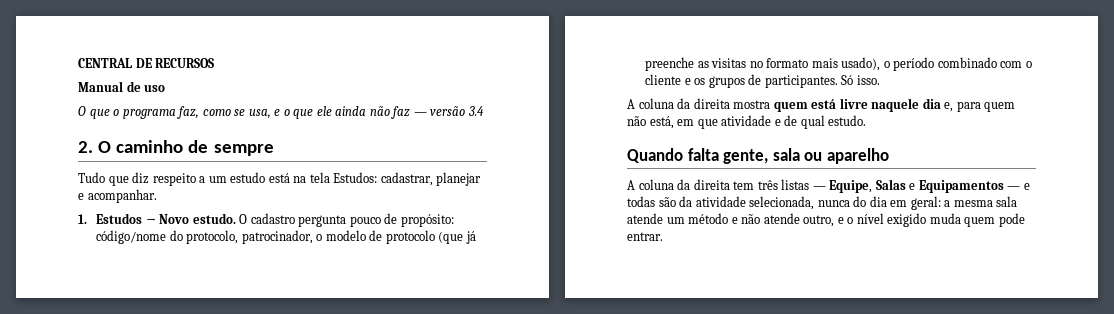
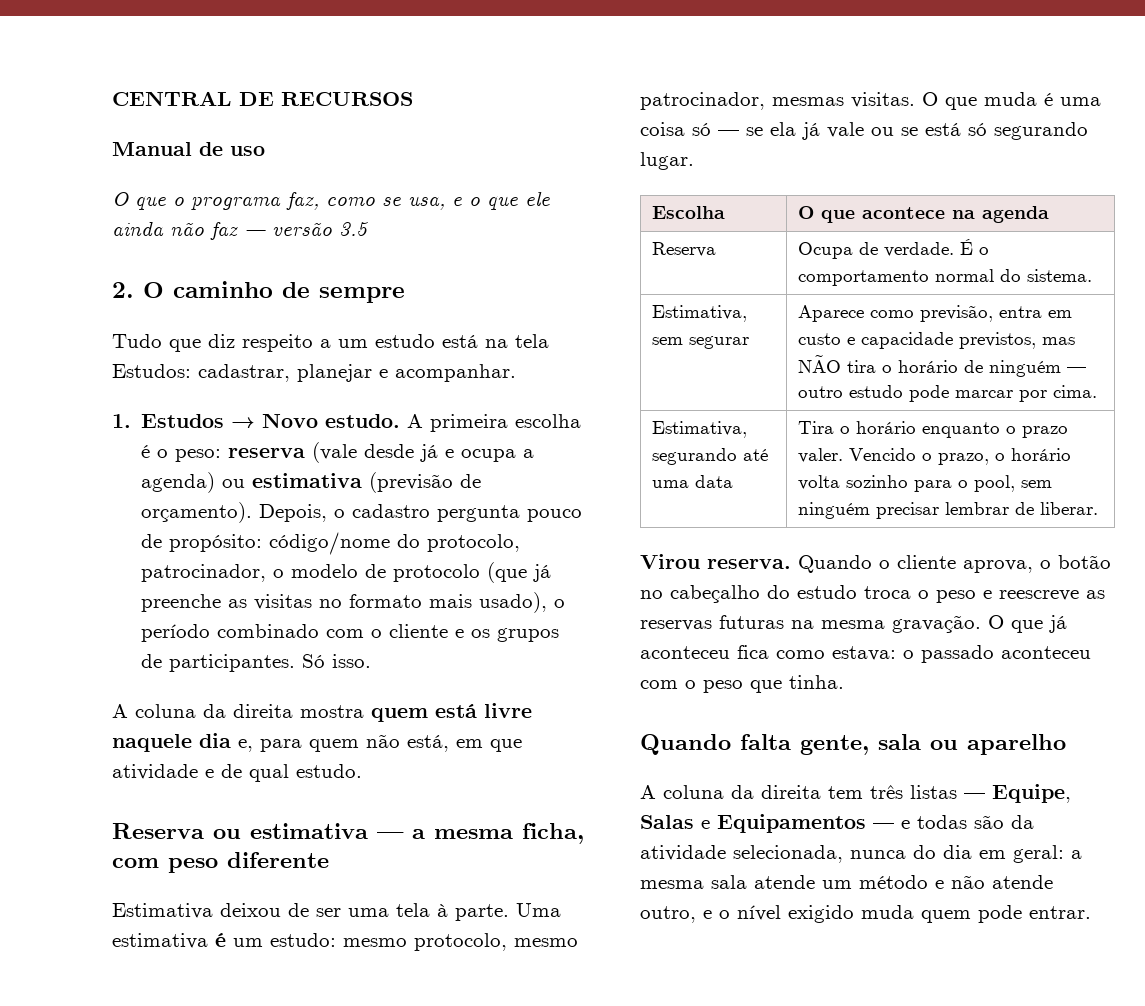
- O que o programa faz, como se usa, e o que ele ainda não faz — versão 3.4
+ O que o programa faz, como se usa, e o que ele ainda não faz — versão 3.5
- O cadastro pergunta pouco de propósito: código/nome do protocolo, patrocinador, o modelo de protocolo (que já preenche as visitas no formato mais usado), o período combinado com o cliente e os grupos de participantes.
+ A primeira escolha é o peso: reserva (vale desde já e ocupa a agenda) ou estimativa (previsão de orçamento). Depois, o cadastro pergunta pouco de propósito: código/nome do protocolo, patrocinador, o modelo de protocolo (que já preenche as visitas no formato mais usado), o período combinado com o cliente e os grupos de participantes.
+ Reserva ou estimativa — a mesma ficha, com peso diferente
+ Estimativa deixou de ser uma tela à parte. Uma estimativa é um estudo: mesmo protocolo, mesmo patrocinador, mesmas visitas. O que muda é uma coisa só — se ela já vale ou se está só segurando lugar.
+ Escolha | O que acontece na agenda
+ Reserva | Ocupa de verdade. É o comportamento normal do sistema.
+ Estimativa, sem segurar | Aparece como previsão, entra em custo e capacidade previstos, mas NÃO tira o horário de ninguém — outro estudo pode marcar por cima.
+ Estimativa, segurando até uma data | Tira o horário enquanto o prazo valer. Vencido o prazo, o horário volta sozinho para o pool, sem ninguém precisar lembrar de liberar.
+ Virou reserva. Quando o cliente aprova, o botão no cabeçalho do estudo troca o peso e reescreve as reservas futuras na mesma gravação. O que já aconteceu fica como estava: o passado aconteceu com o peso que tinha.

